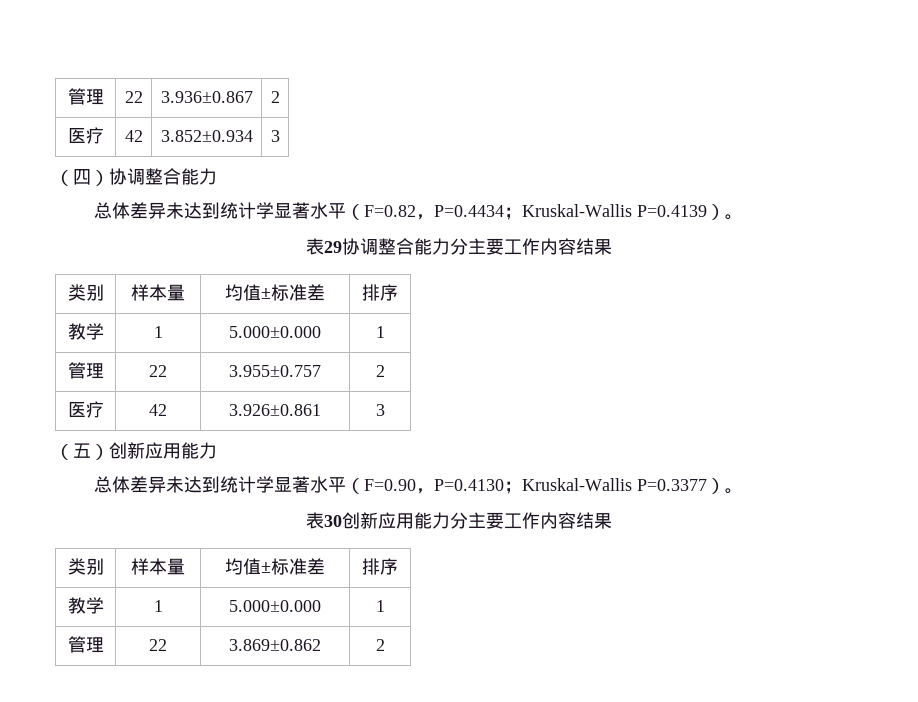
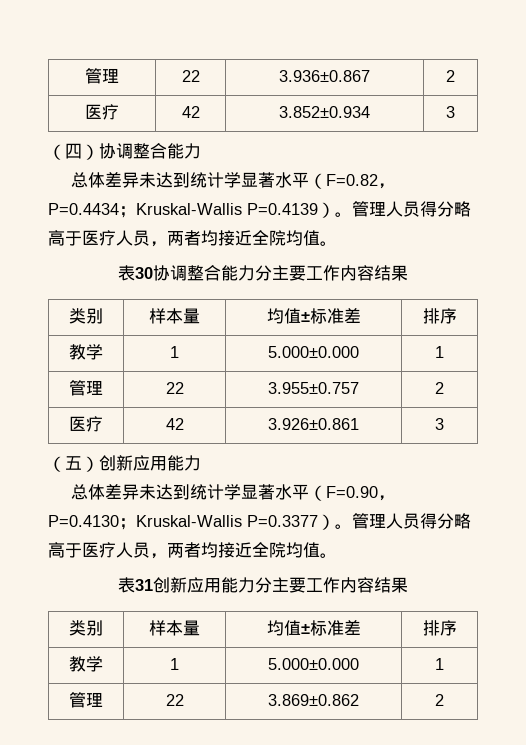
- 总体差异未达到统计学显著水平（F=0.82，P=0.4434；Kruskal-Wallis P=0.4139）。
- 表29协调整合能力分主要工作内容结果
+ 总体差异未达到统计学显著水平（F=0.82，P=0.4434；Kruskal-Wallis P=0.4139）。管理人员得分略高于医疗人员，两者均接近全院均值。
+ 表30协调整合能力分主要工作内容结果
- 总体差异未达到统计学显著水平（F=0.90，P=0.4130；Kruskal-Wallis P=0.3377）。
- 表30创新应用能力分主要工作内容结果
+ 总体差异未达到统计学显著水平（F=0.90，P=0.4130；Kruskal-Wallis P=0.3377）。管理人员得分略高于医疗人员，两者均接近全院均值。
+ 表31创新应用能力分主要工作内容结果

